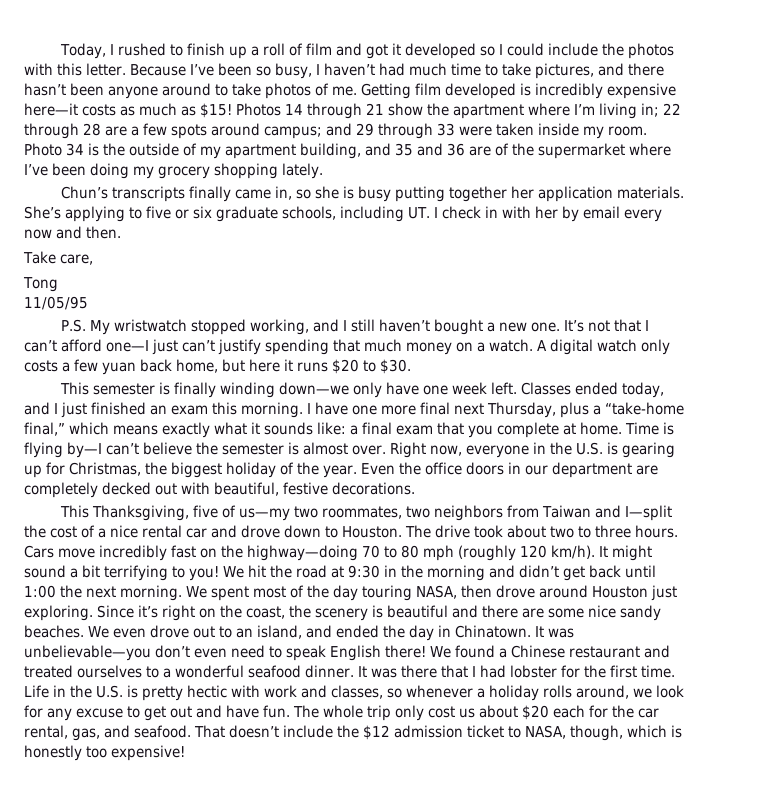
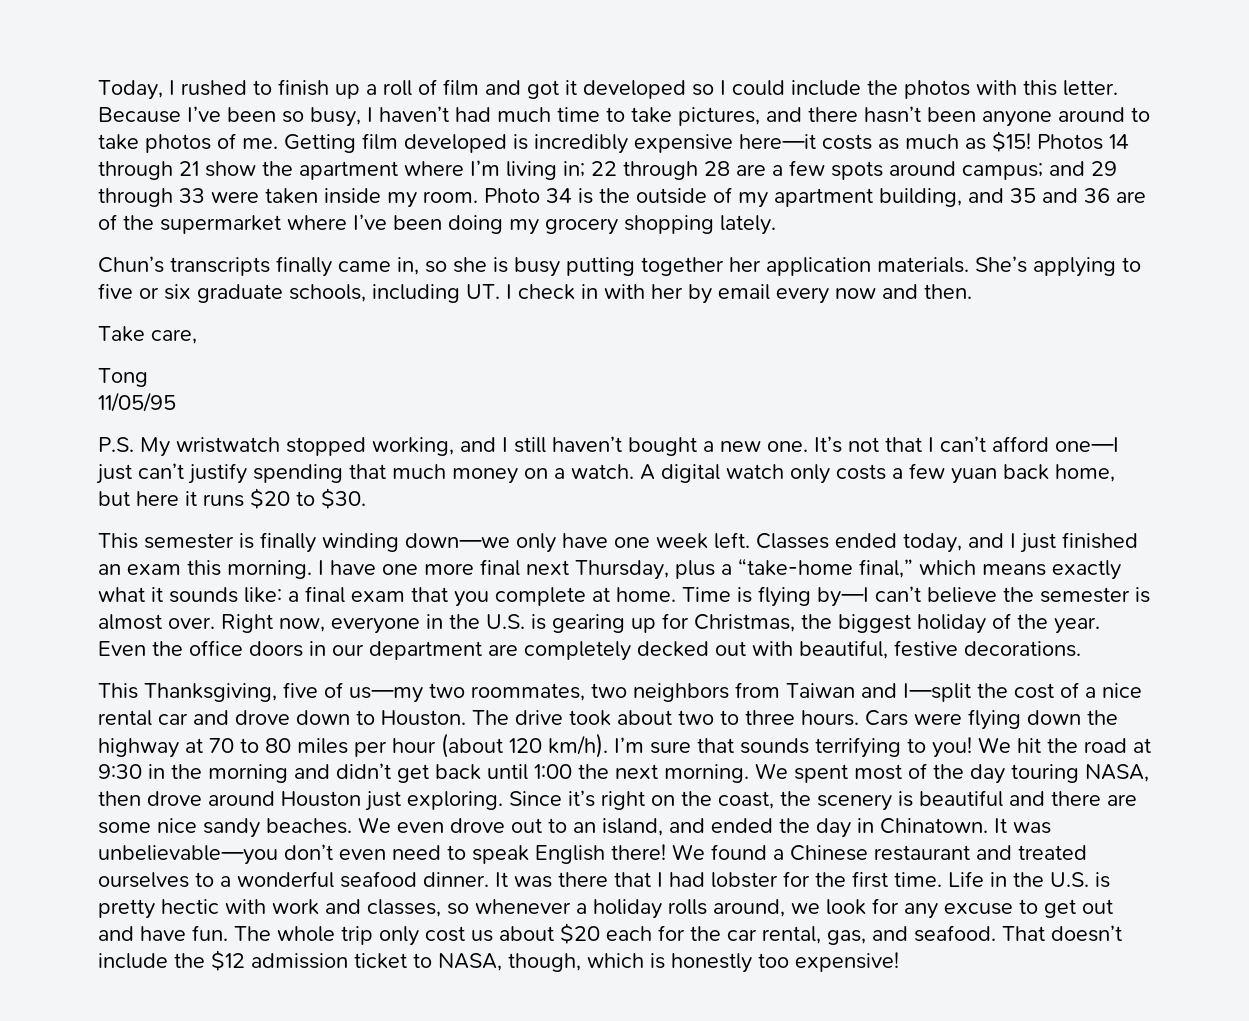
- Cars move incredibly fast on the highway—doing 70 to 80 mph (roughly 120 km/h). It might sound a bit terrifying to you!
+ Cars were flying down the highway at 70 to 80 miles per hour (about 120 km/h). I’m sure that sounds terrifying to you!

